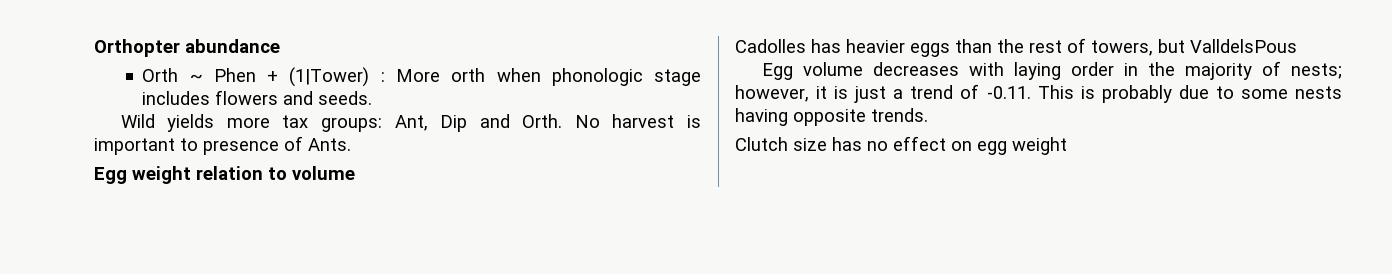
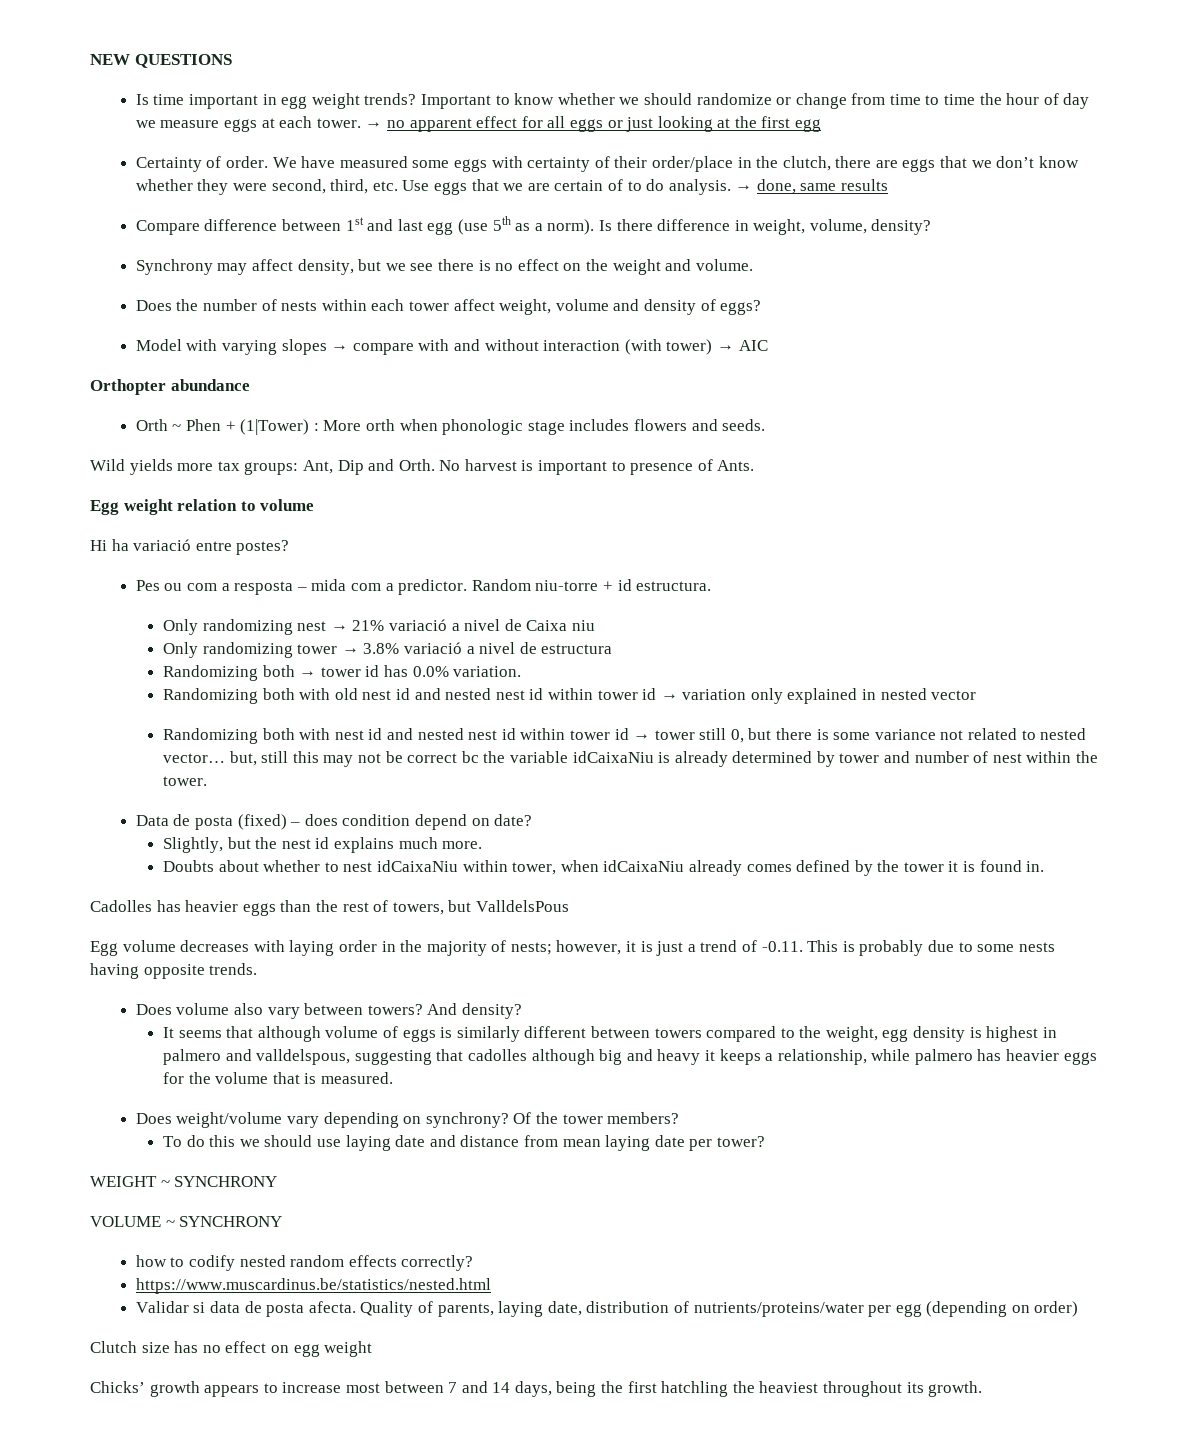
+ NEW QUESTIONS
+ Is time important in egg weight trends? Important to know whether we should randomize or change from time to time the hour of day we measure eggs at each tower. → no apparent effect for all eggs or just looking at the first egg
+ Certainty of order. We have measured some eggs with certainty of their order/place in the clutch, there are eggs that we don’t know whether they were second, third, etc. Use eggs that we are certain of to do analysis. → done, same results
+ Compare difference between 1st and last egg (use 5th as a norm). Is there difference in weight, volume, density?
+ Synchrony may affect density, but we see there is no effect on the weight and volume.
+ Does the number of nests within each tower affect weight, volume and density of eggs?
+ Model with varying slopes → compare with and without interaction (with tower) → AIC
+ Hi ha variació entre postes?
+ Pes ou com a resposta – mida com a predictor. Random niu-torre + id estructura.
+ Only randomizing nest → 21% variació a nivel de Caixa niu
+ Only randomizing tower → 3.8% variació a nivel de estructura
+ Randomizing both → tower id has 0.0% variation.
+ Randomizing both with old nest id and nested nest id within tower id → variation only explained in nested vector
+ Randomizing both with nest id and nested nest id within tower id → tower still 0, but there is some variance not related to nested vector… but, still this may not be correct bc the variable idCaixaNiu is already determined by tower and number of nest within the tower.
+ Data de posta (fixed) – does condition depend on date?
+ Slightly, but the nest id explains much more.
+ Doubts about whether to nest idCaixaNiu within tower, when idCaixaNiu already comes defined by the tower it is found in.
+ Does volume also vary between towers? And density?
+ It seems that although volume of eggs is similarly different between towers compared to the weight, egg density is highest in palmero and valldelspous, suggesting that cadolles although big and heavy it keeps a relationship, while palmero has heavier eggs for the volume that is measured.
+ Does weight/volume vary depending on synchrony? Of the tower members?
+ To do this we should use laying date and distance from mean laying date per tower?
+ WEIGHT ~ SYNCHRONY
+ VOLUME ~ SYNCHRONY
+ how to codify nested random effects correctly?
+ https://www.muscardinus.be/statistics/nested.html
+ Validar si data de posta afecta. Quality of parents, laying date, distribution of nutrients/proteins/water per egg (depending on order)
+ Chicks’ growth appears to increase most between 7 and 14 days, being the first hatchling the heaviest throughout its growth.

